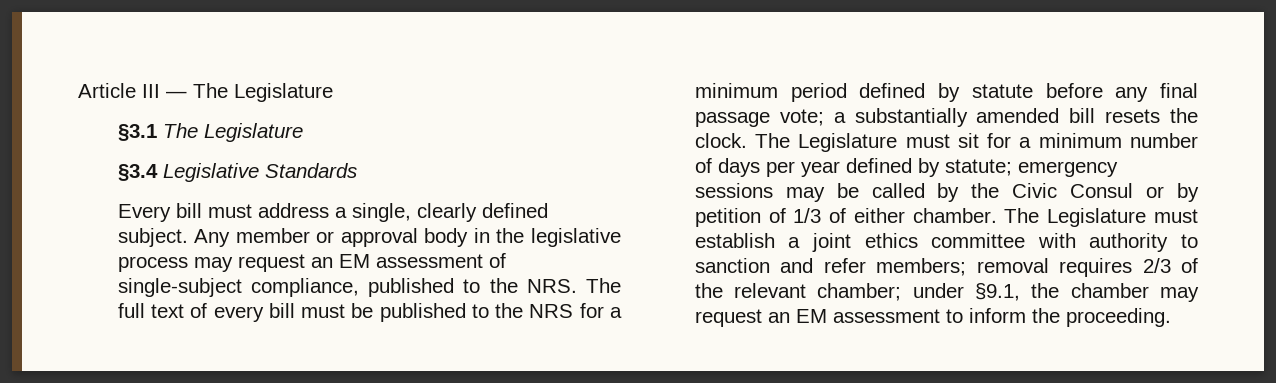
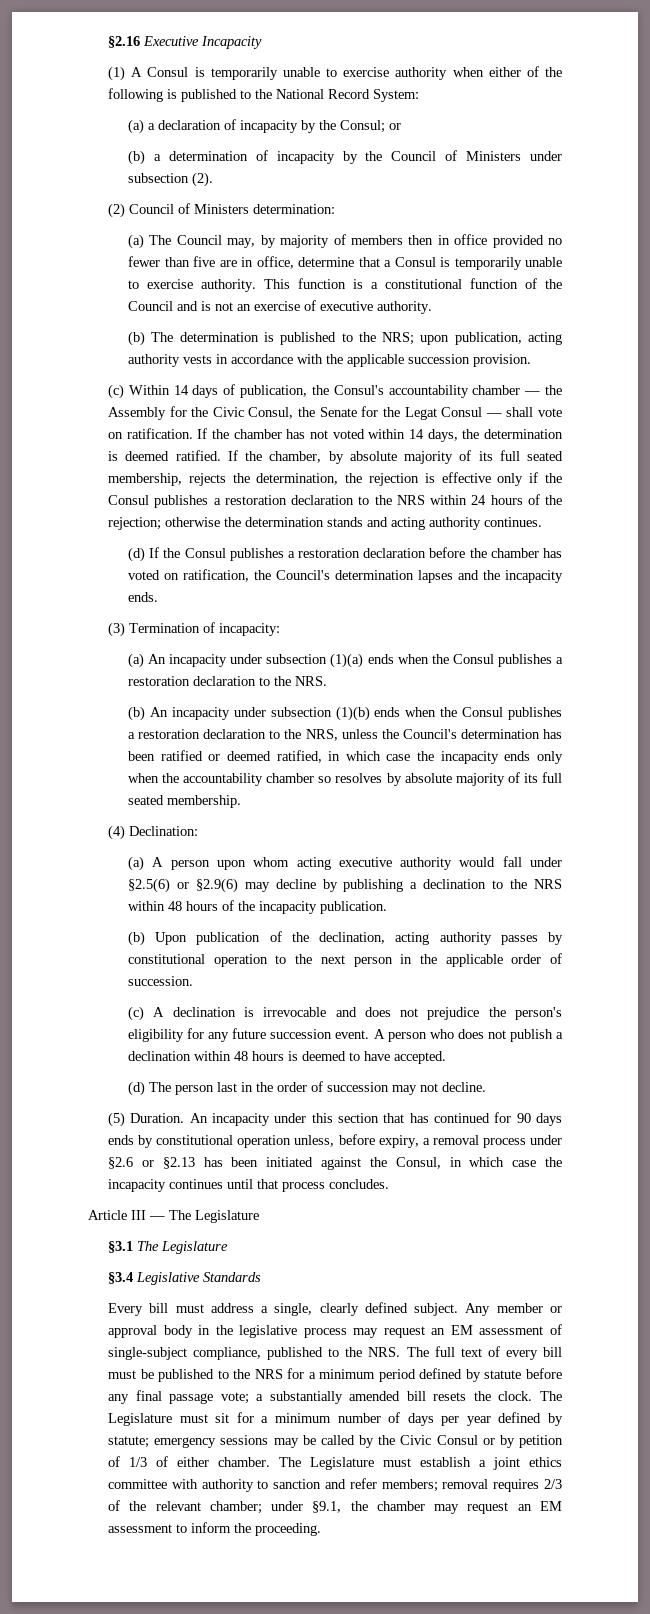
+ §2.16 Executive Incapacity
+ (1) A Consul is temporarily unable to exercise authority when either of the following is published to the National Record System:
+ (a) a declaration of incapacity by the Consul; or
+ (b) a determination of incapacity by the Council of Ministers under subsection (2).
+ (2) Council of Ministers determination:
+ (a) The Council may, by majority of members then in office provided no fewer than five are in office, determine that a Consul is temporarily unable to exercise authority. This function is a constitutional function of the Council and is not an exercise of executive authority.
+ (b) The determination is published to the NRS; upon publication, acting authority vests in accordance with the applicable succession provision.
+ (c) Within 14 days of publication, the Consul's accountability chamber — the Assembly for the Civic Consul, the Senate for the Legat Consul — shall vote on ratification. If the chamber has not voted within 14 days, the determination is deemed ratified. If the chamber, by absolute majority of its full seated membership, rejects the determination, the rejection is effective only if the Consul publishes a restoration declaration to the NRS within 24 hours of the rejection; otherwise the determination stands and acting authority continues.
+ (d) If the Consul publishes a restoration declaration before the chamber has voted on ratification, the Council's determination lapses and the incapacity ends.
+ (3) Termination of incapacity:
+ (a) An incapacity under subsection (1)(a) ends when the Consul publishes a restoration declaration to the NRS.
+ (b) An incapacity under subsection (1)(b) ends when the Consul publishes a restoration declaration to the NRS, unless the Council's determination has been ratified or deemed ratified, in which case the incapacity ends only when the accountability chamber so resolves by absolute majority of its full seated membership.
+ (4) Declination:
+ (a) A person upon whom acting executive authority would fall under §2.5(6) or §2.9(6) may decline by publishing a declination to the NRS within 48 hours of the incapacity publication.
+ (b) Upon publication of the declination, acting authority passes by constitutional operation to the next person in the applicable order of succession.
+ (c) A declination is irrevocable and does not prejudice the person's eligibility for any future succession event. A person who does not publish a declination within 48 hours is deemed to have accepted.
+ (d) The person last in the order of succession may not decline.
+ (5) Duration. An incapacity under this section that has continued for 90 days ends by constitutional operation unless, before expiry, a removal process under §2.6 or §2.13 has been initiated against the Consul, in which case the incapacity continues until that process concludes.

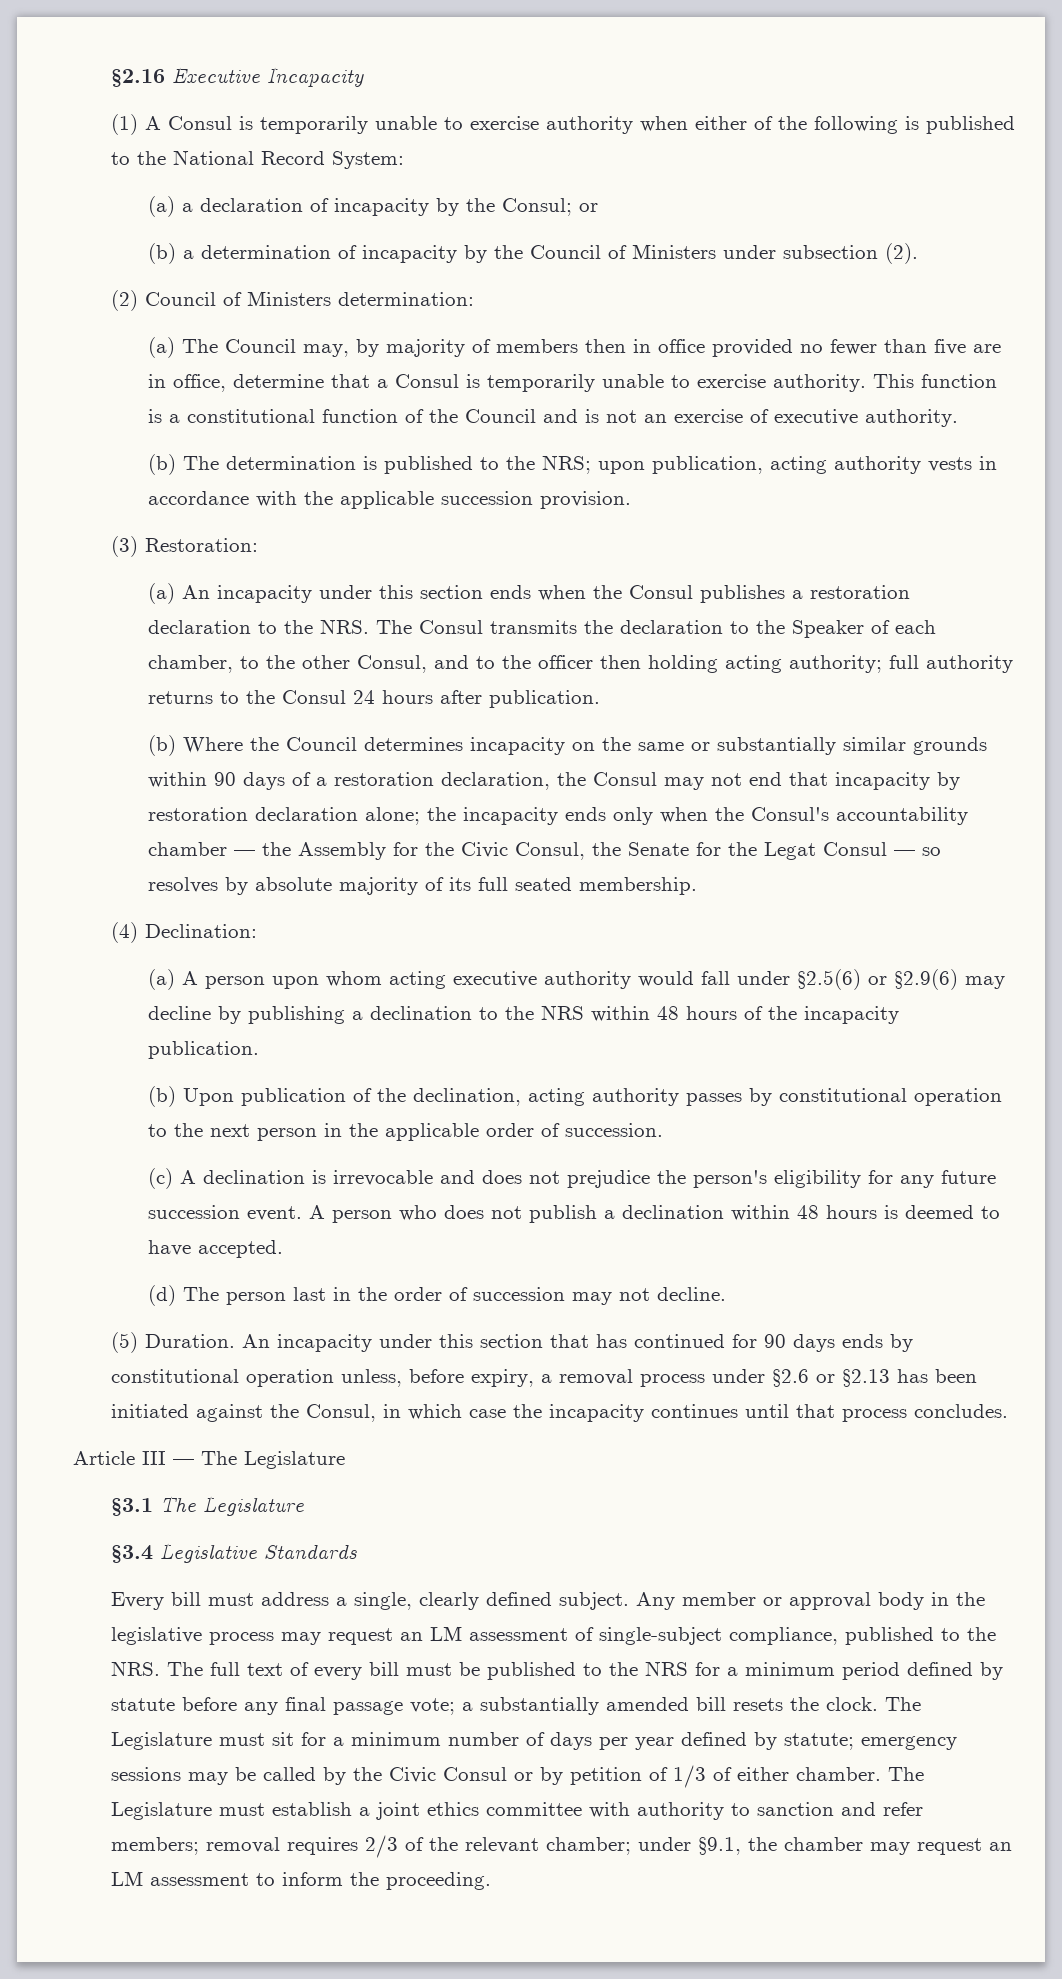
- (c) Within 14 days of publication, the Consul's accountability chamber — the Assembly for the Civic Consul, the Senate for the Legat Consul — shall vote on ratification. If the chamber has not voted within 14 days, the determination is deemed ratified. If the chamber, by absolute majority of its full seated membership, rejects the determination, the rejection is effective only if the Consul publishes a restoration declaration to the NRS within 24 hours of the rejection; otherwise the determination stands and acting authority continues.
- (d) If the Consul publishes a restoration declaration before the chamber has voted on ratification, the Council's determination lapses and the incapacity ends.
- (3) Termination of incapacity:
- (a) An incapacity under subsection (1)(a) ends when the Consul publishes a restoration declaration to the NRS.
- (b) An incapacity under subsection (1)(b) ends when the Consul publishes a restoration declaration to the NRS, unless the Council's determination has been ratified or deemed ratified, in which case the incapacity ends only when the accountability chamber so resolves by absolute majority of its full seated membership.
+ (3) Restoration:
+ (a) An incapacity under this section ends when the Consul publishes a restoration declaration to the NRS. The Consul transmits the declaration to the Speaker of each chamber, to the other Consul, and to the officer then holding acting authority; full authority returns to the Consul 24 hours after publication.
+ (b) Where the Council determines incapacity on the same or substantially similar grounds within 90 days of a restoration declaration, the Consul may not end that incapacity by restoration declaration alone; the incapacity ends only when the Consul's accountability chamber — the Assembly for the Civic Consul, the Senate for the Legat Consul — so resolves by absolute majority of its full seated membership.
- Any member or approval body in the legislative process may request an EM assessment of single-subject compliance, published to the NRS. The full text of every bill must be published to the NRS for a minimum period defined by statute before any final passage vote; a substantially amended bill resets the clock.
+ Any member or approval body in the legislative process may request an LM assessment of single-subject compliance, published to the NRS. The full text of every bill must be published to the NRS for a minimum period defined by statute before any final passage vote; a substantially amended bill resets the clock.
- The Legislature must establish a joint ethics committee with authority to sanction and refer members; removal requires 2/3 of the relevant chamber; under §9.1, the chamber may request an EM assessment to inform the proceeding.
+ The Legislature must establish a joint ethics committee with authority to sanction and refer members; removal requires 2/3 of the relevant chamber; under §9.1, the chamber may request an LM assessment to inform the proceeding.

